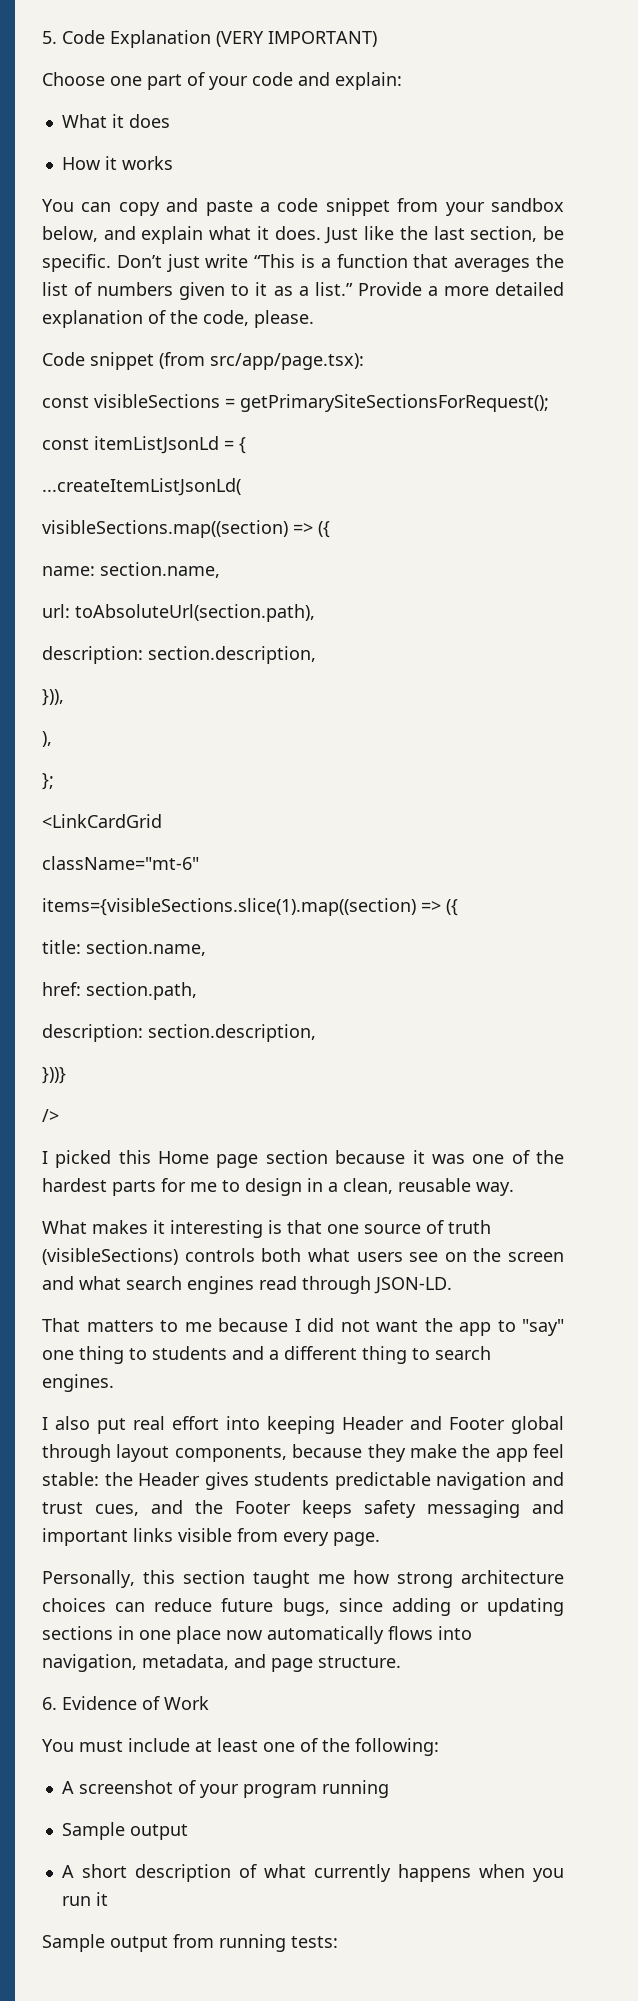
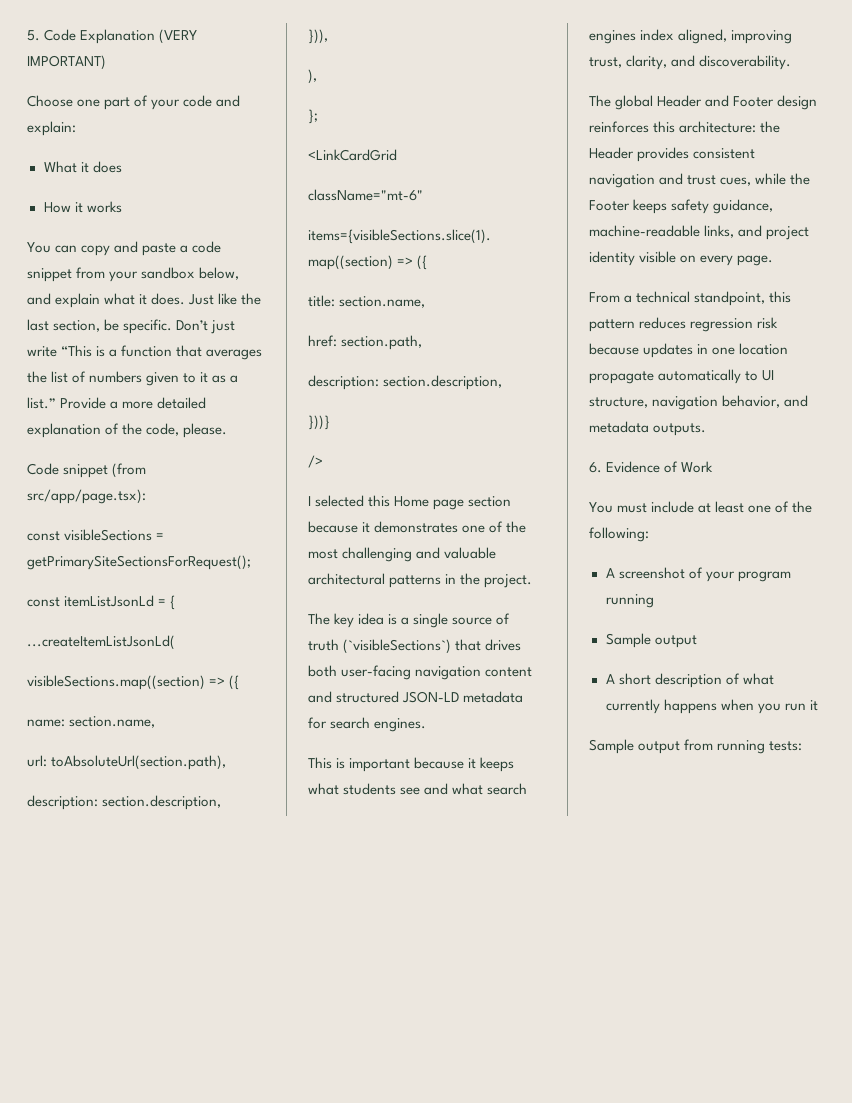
- I picked this Home page section because it was one of the hardest parts for me to design in a clean, reusable way.
- What makes it interesting is that one source of truth (visibleSections) controls both what users see on the screen and what search engines read through JSON-LD.
- That matters to me because I did not want the app to "say" one thing to students and a different thing to search engines.
- I also put real effort into keeping Header and Footer global through layout components, because they make the app feel stable: the Header gives students predictable navigation and trust cues, and the Footer keeps safety messaging and important links visible from every page.
- Personally, this section taught me how strong architecture choices can reduce future bugs, since adding or updating sections in one place now automatically flows into navigation, metadata, and page structure.
+ I selected this Home page section because it demonstrates one of the most challenging and valuable architectural patterns in the project.
+ The key idea is a single source of truth (`visibleSections`) that drives both user-facing navigation content and structured JSON-LD metadata for search engines.
+ This is important because it keeps what students see and what search engines index aligned, improving trust, clarity, and discoverability.
+ The global Header and Footer design reinforces this architecture: the Header provides consistent navigation and trust cues, while the Footer keeps safety guidance, machine-readable links, and project identity visible on every page.
+ From a technical standpoint, this pattern reduces regression risk because updates in one location propagate automatically to UI structure, navigation behavior, and metadata outputs.

